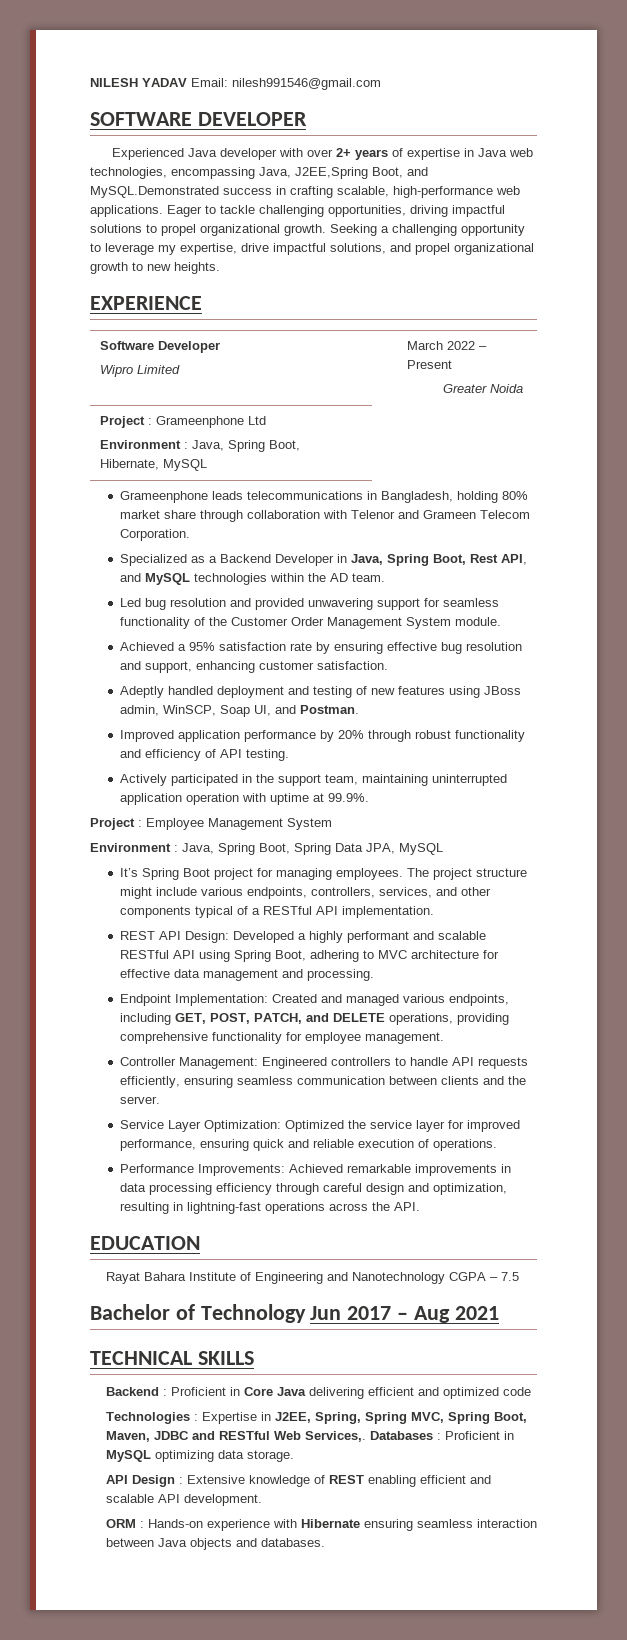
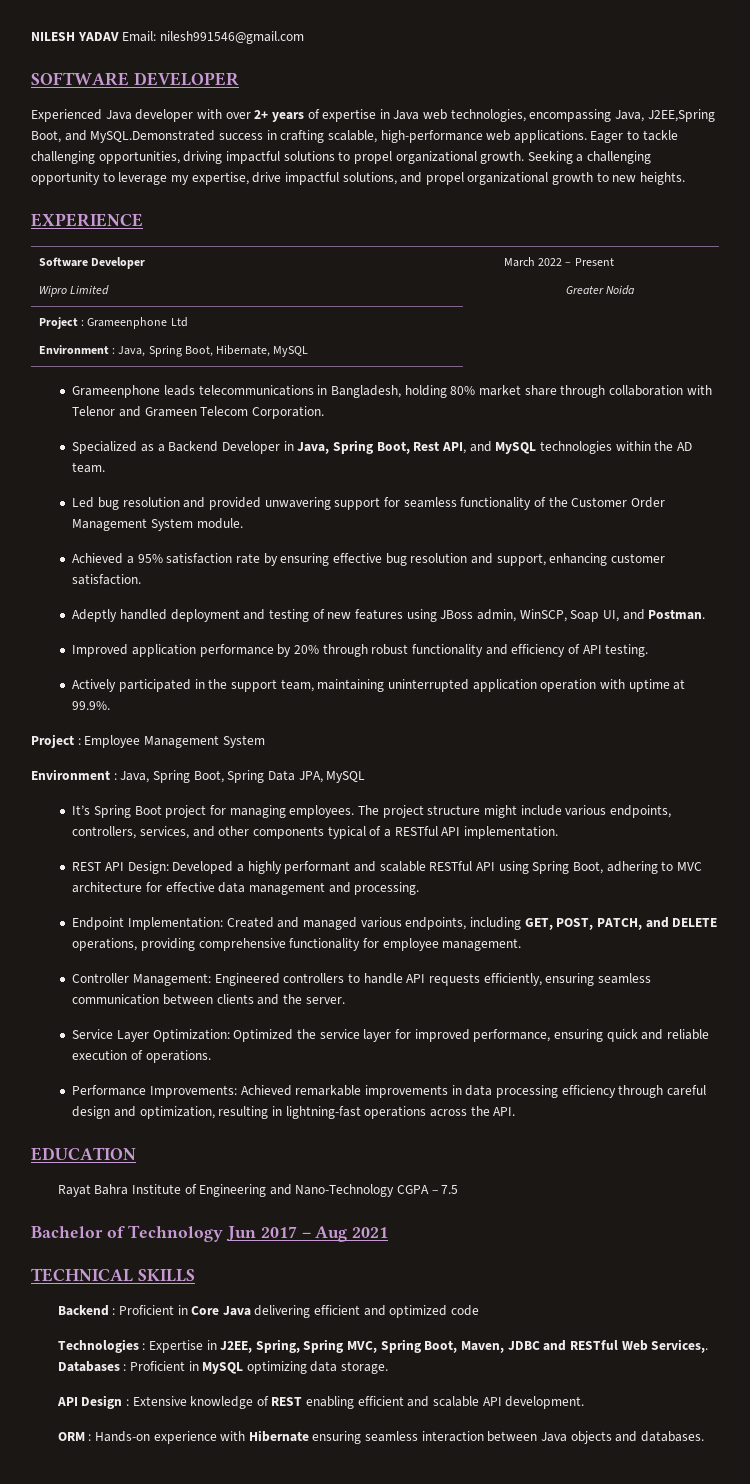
- Rayat Bahara Institute of Engineering and Nanotechnology CGPA – 7.5
+ Rayat Bahra Institute of Engineering and Nano-Technology CGPA – 7.5

